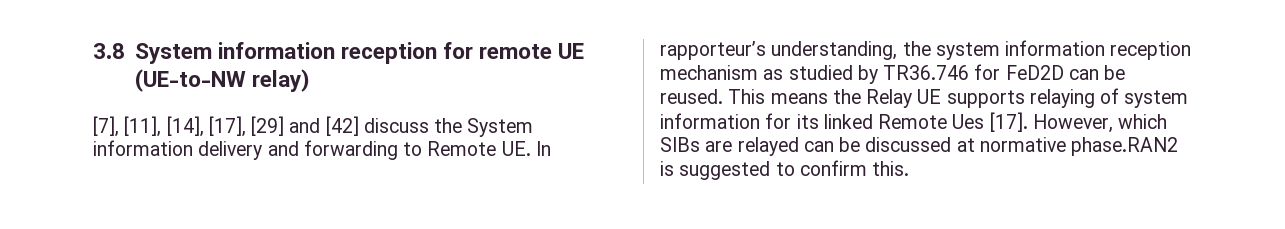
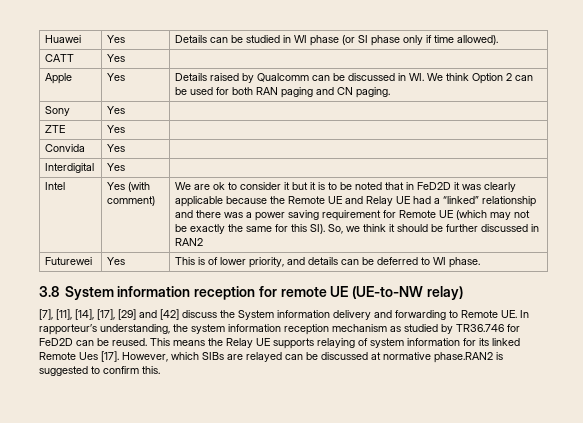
+ Huawei | Yes | Details can be studied in WI phase (or SI phase only if time allowed).
+ CATT | Yes |
+ Apple | Yes | Details raised by Qualcomm can be discussed in WI. We think Option 2 can be used for both RAN paging and CN paging.
+ Sony | Yes |
+ ZTE | Yes |
+ Convida | Yes |
+ Interdigital | Yes |
+ Intel | Yes (with comment) | We are ok to consider it but it is to be noted that in FeD2D it was clearly applicable because the Remote UE and Relay UE had a “linked” relationship and there was a power saving requirement for Remote UE (which may not be exactly the same for this SI). So, we think it should be further discussed in RAN2
+ Futurewei | Yes | This is of lower priority, and details can be deferred to WI phase.

